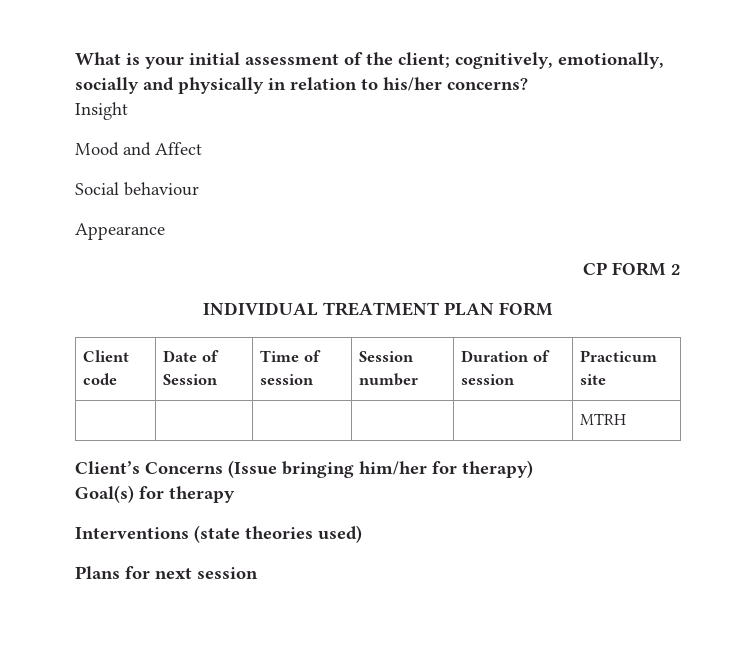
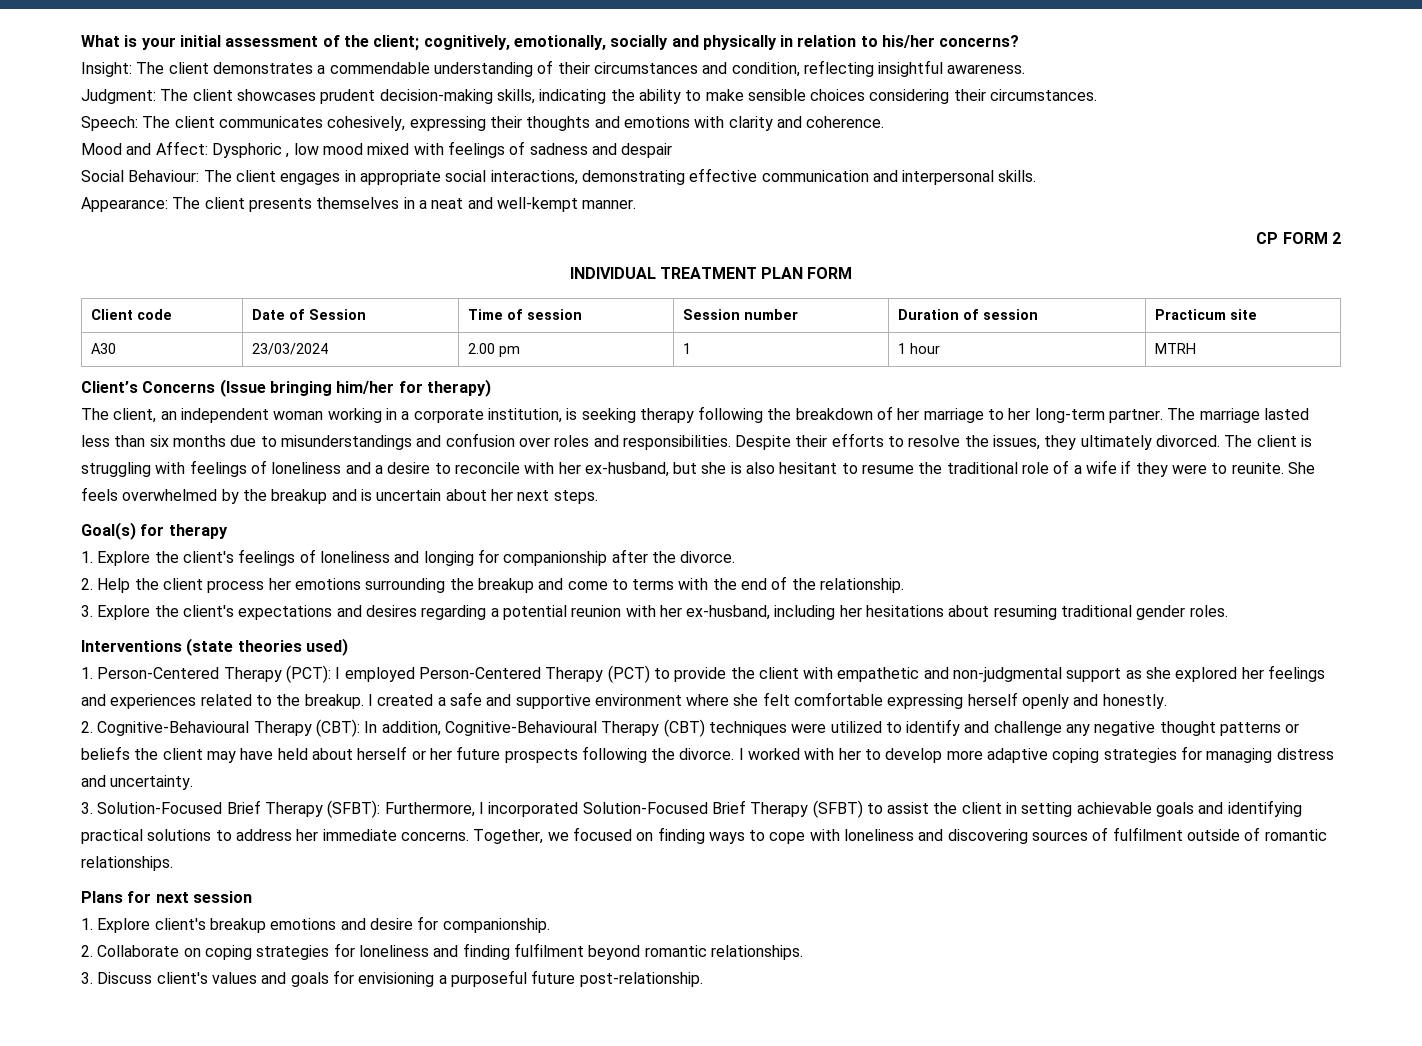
- Insight
- Mood and Affect
- Social behaviour
- Appearance
+ Insight: The client demonstrates a commendable understanding of their circumstances and condition, reflecting insightful awareness.
+ Judgment: The client showcases prudent decision-making skills, indicating the ability to make sensible choices considering their circumstances.
+ Speech: The client communicates cohesively, expressing their thoughts and emotions with clarity and coherence.
+ Mood and Affect: Dysphoric , low mood mixed with feelings of sadness and despair
+ Social Behaviour: The client engages in appropriate social interactions, demonstrating effective communication and interpersonal skills.
+ Appearance: The client presents themselves in a neat and well-kempt manner.
- | | | | | MTRH
+ A30 | 23/03/2024 | 2.00 pm | 1 | 1 hour | MTRH
+ The client, an independent woman working in a corporate institution, is seeking therapy following the breakdown of her marriage to her long-term partner. The marriage lasted less than six months due to misunderstandings and confusion over roles and responsibilities. Despite their efforts to resolve the issues, they ultimately divorced. The client is struggling with feelings of loneliness and a desire to reconcile with her ex-husband, but she is also hesitant to resume the traditional role of a wife if they were to reunite. She feels overwhelmed by the breakup and is uncertain about her next steps.
  Goal(s) for therapy
+ 1. Explore the client's feelings of loneliness and longing for companionship after the divorce.
+ 2. Help the client process her emotions surrounding the breakup and come to terms with the end of the relationship.
+ 3. Explore the client's expectations and desires regarding a potential reunion with her ex-husband, including her hesitations about resuming traditional gender roles.
  Interventions (state theories used)
+ 1. Person-Centered Therapy (PCT): I employed Person-Centered Therapy (PCT) to provide the client with empathetic and non-judgmental support as she explored her feelings and experiences related to the breakup. I created a safe and supportive environment where she felt comfortable expressing herself openly and honestly.
+ 2. Cognitive-Behavioural Therapy (CBT): In addition, Cognitive-Behavioural Therapy (CBT) techniques were utilized to identify and challenge any negative thought patterns or beliefs the client may have held about herself or her future prospects following the divorce. I worked with her to develop more adaptive coping strategies for managing distress and uncertainty.
+ 3. Solution-Focused Brief Therapy (SFBT): Furthermore, I incorporated Solution-Focused Brief Therapy (SFBT) to assist the client in setting achievable goals and identifying practical solutions to address her immediate concerns. Together, we focused on finding ways to cope with loneliness and discovering sources of fulfilment outside of romantic relationships.
  Plans for next session
+ 1. Explore client's breakup emotions and desire for companionship.
+ 2. Collaborate on coping strategies for loneliness and finding fulfilment beyond romantic relationships.
+ 3. Discuss client's values and goals for envisioning a purposeful future post-relationship.

